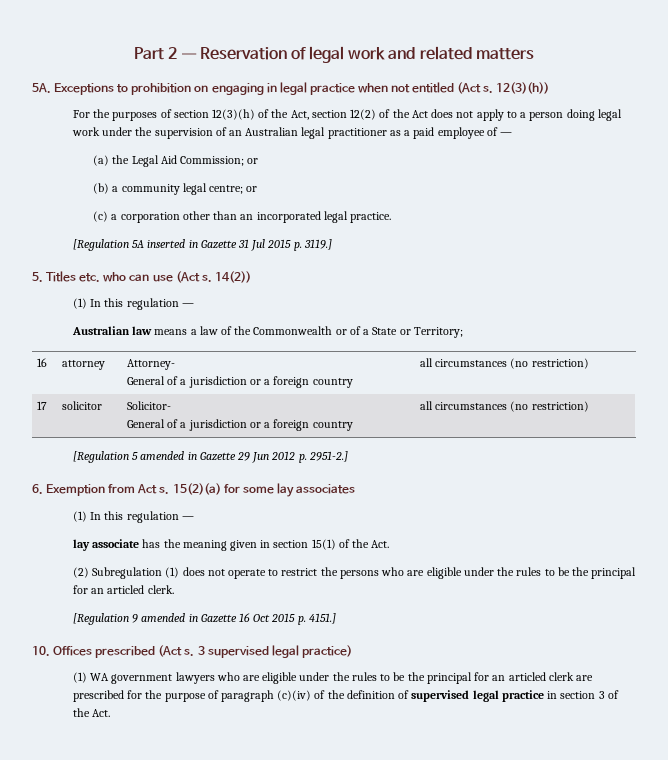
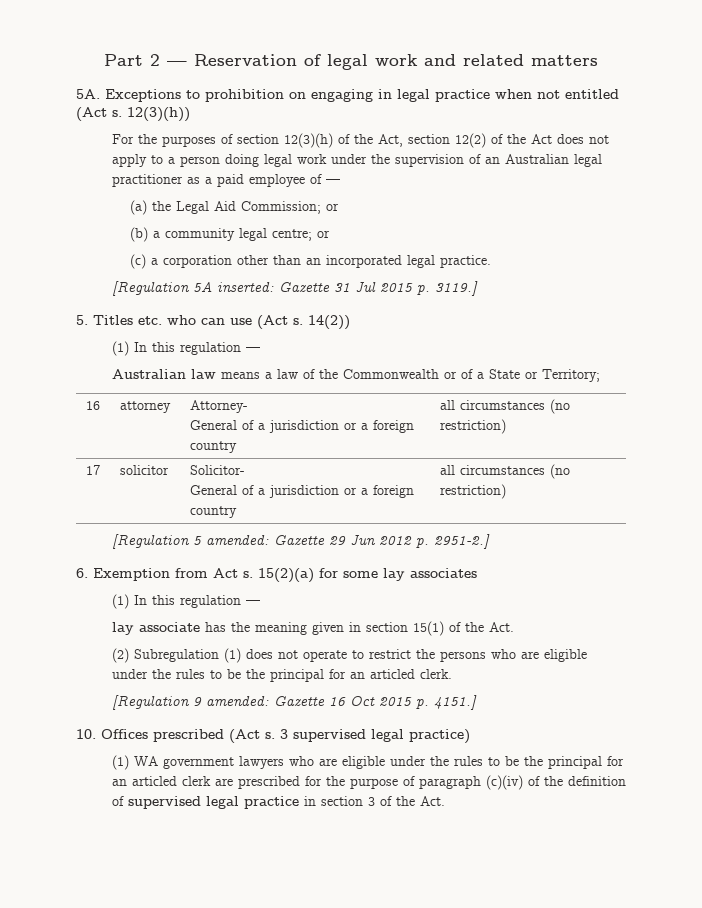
- [Regulation 5A inserted in Gazette 31 Jul 2015 p. 3119.]
+ [Regulation 5A inserted: Gazette 31 Jul 2015 p. 3119.]
- [Regulation 5 amended in Gazette 29 Jun 2012 p. 2951-2.]
+ [Regulation 5 amended: Gazette 29 Jun 2012 p. 2951-2.]
- [Regulation 9 amended in Gazette 16 Oct 2015 p. 4151.]
+ [Regulation 9 amended: Gazette 16 Oct 2015 p. 4151.]

